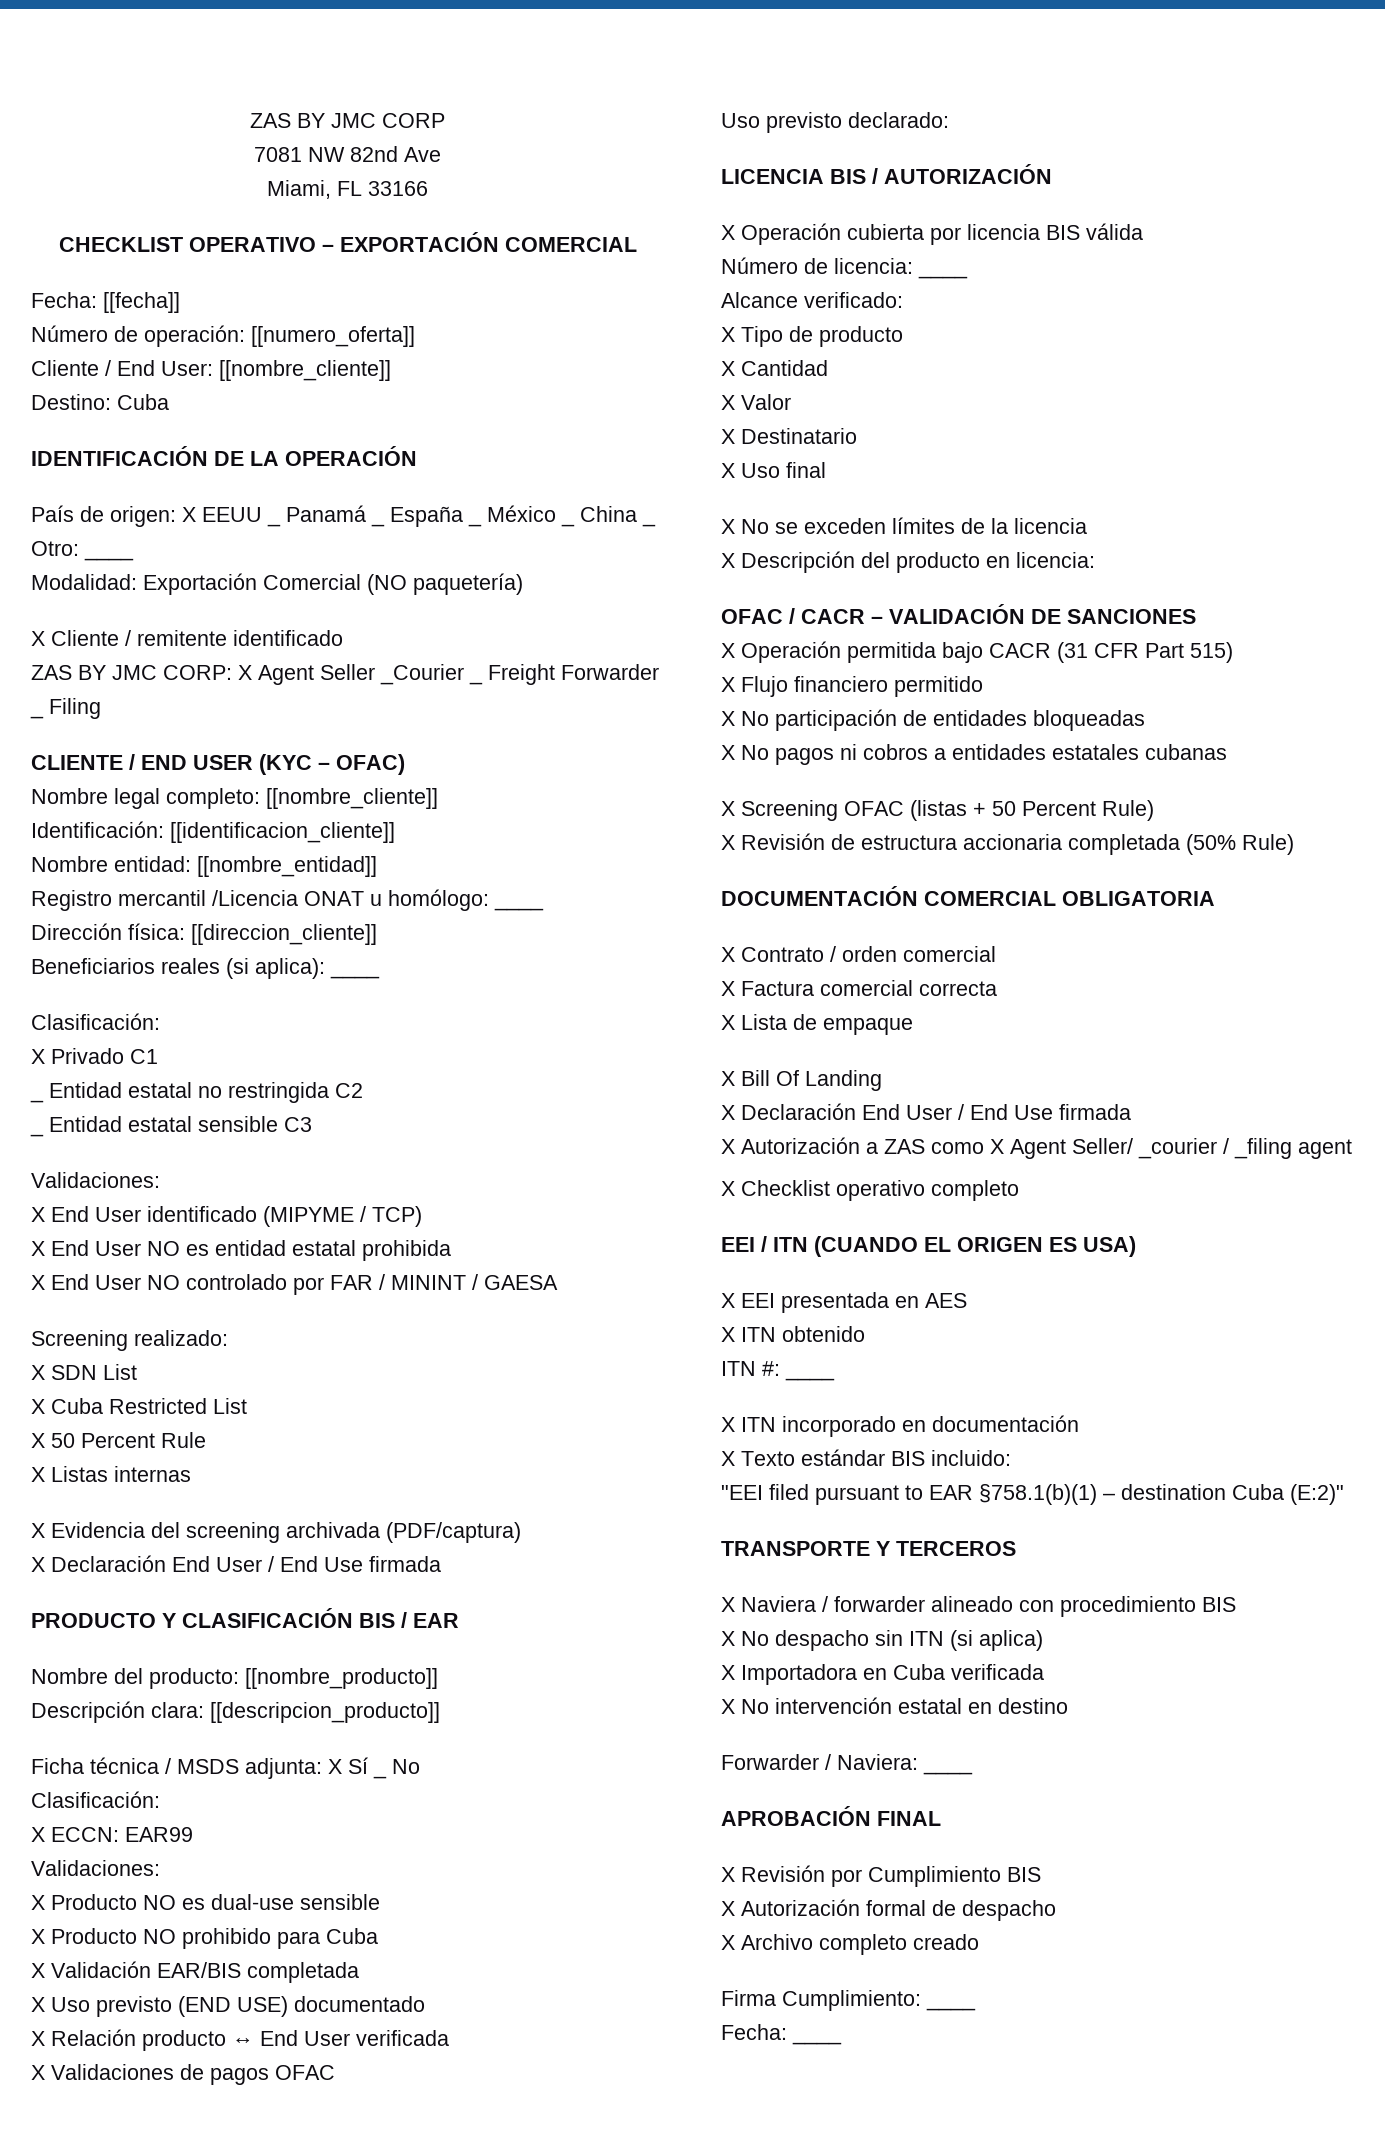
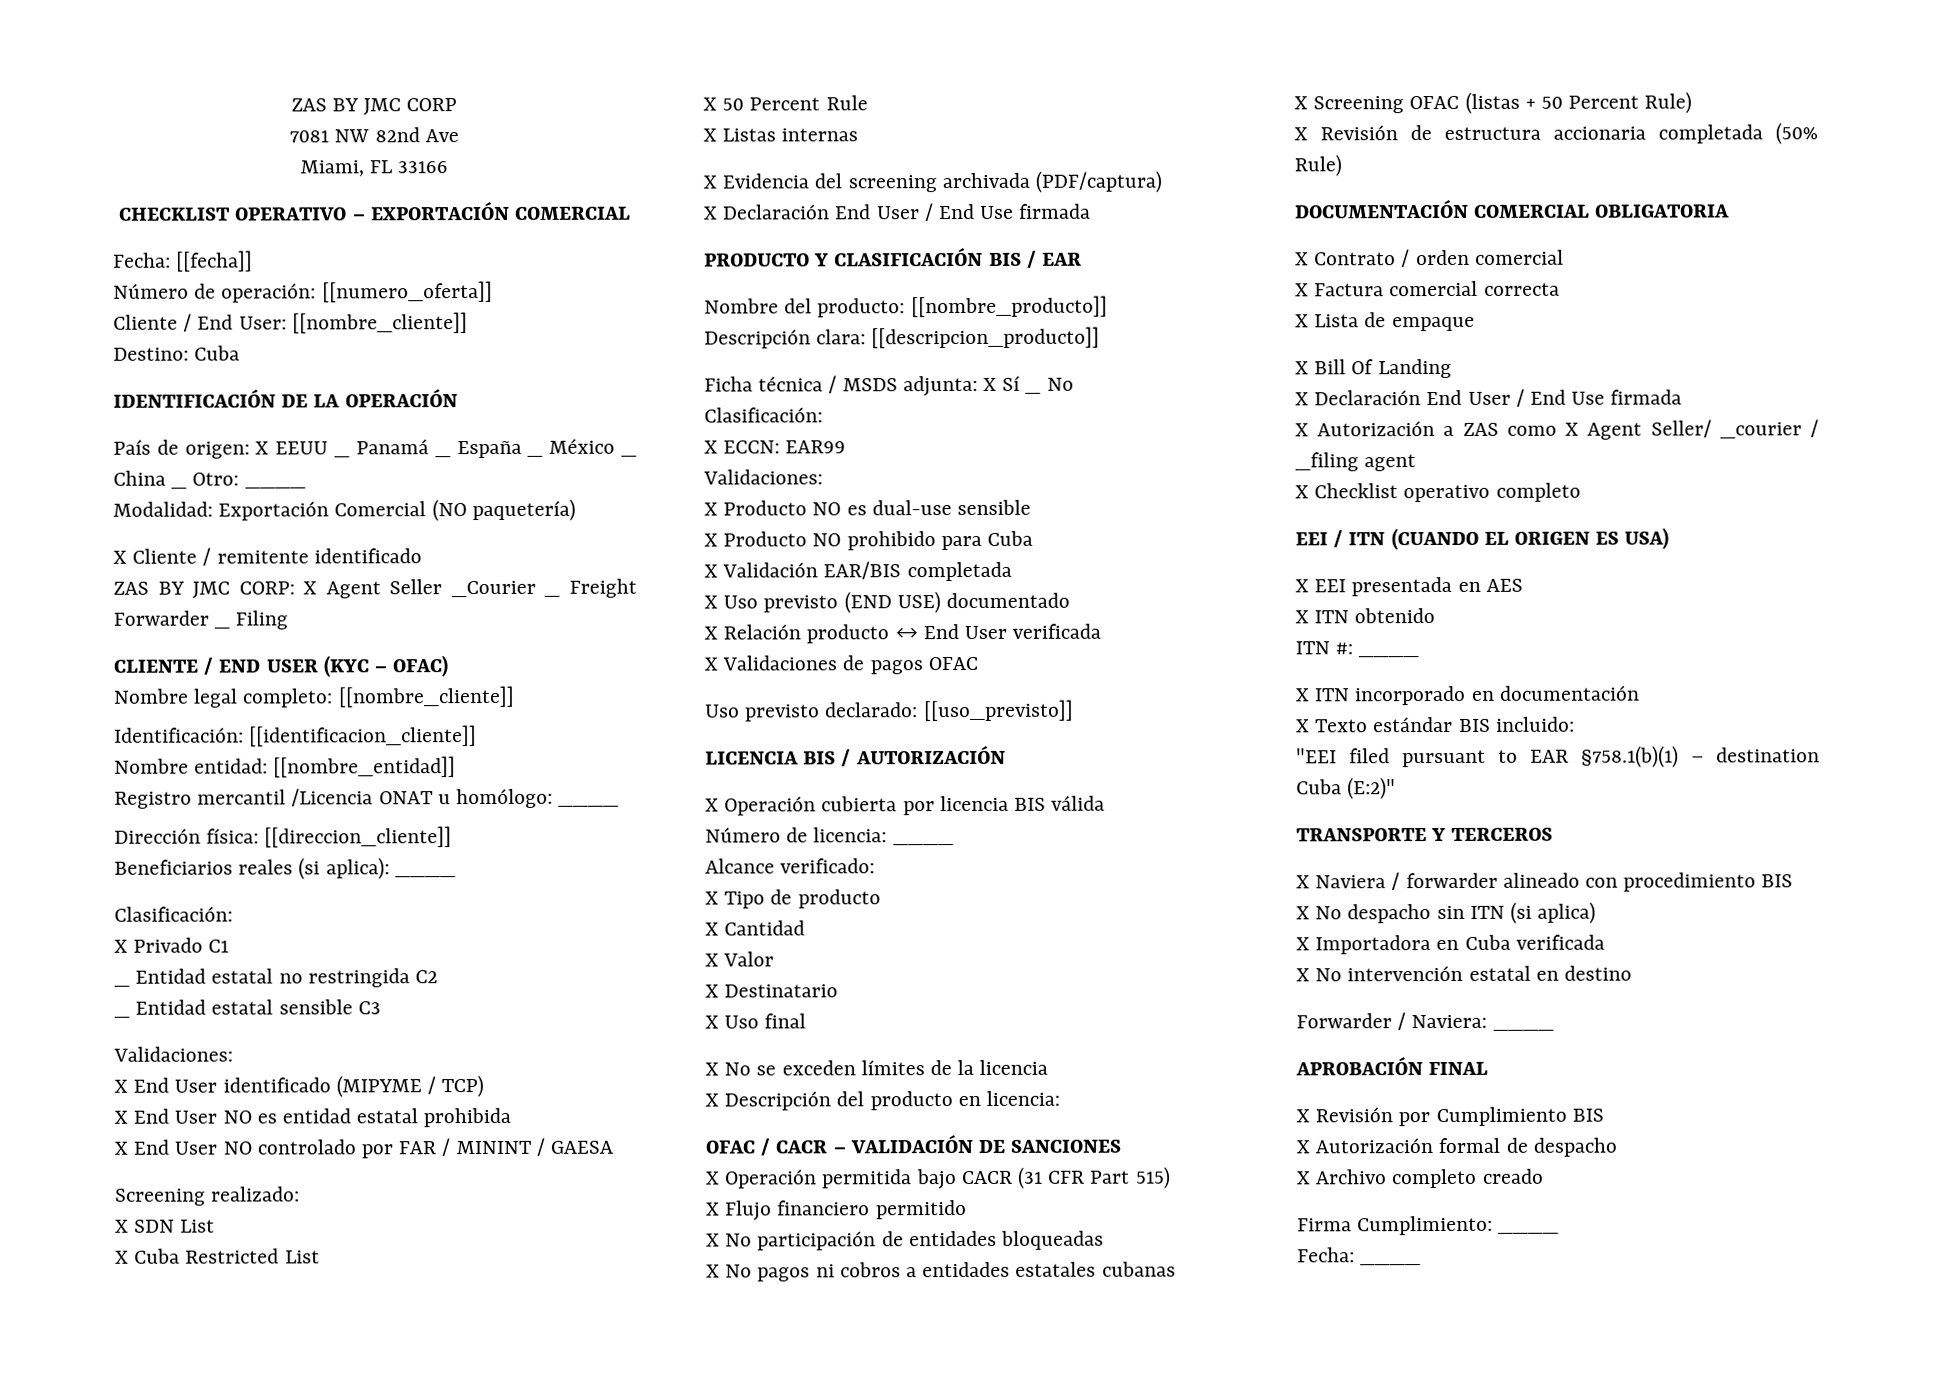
- Uso previsto declarado:
+ Uso previsto declarado: [[uso_previsto]]

